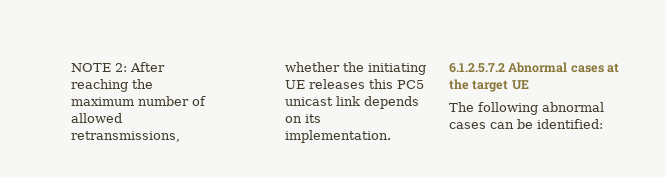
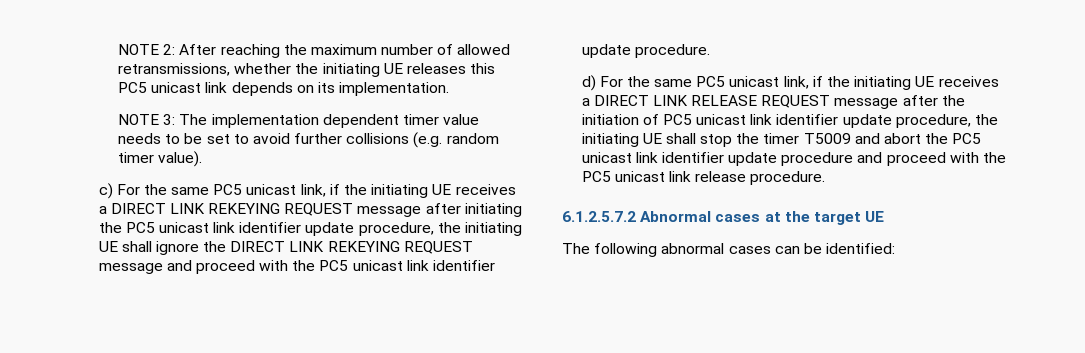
+ NOTE 3: The implementation dependent timer value needs to be set to avoid further collisions (e.g. random timer value).
+ c) For the same PC5 unicast link, if the initiating UE receives a DIRECT LINK REKEYING REQUEST message after initiating the PC5 unicast link identifier update procedure, the initiating UE shall ignore the DIRECT LINK REKEYING REQUEST message and proceed with the PC5 unicast link identifier update procedure.
+ d) For the same PC5 unicast link, if the initiating UE receives a DIRECT LINK RELEASE REQUEST message after the initiation of PC5 unicast link identifier update procedure, the initiating UE shall stop the timer T5009 and abort the PC5 unicast link identifier update procedure and proceed with the PC5 unicast link release procedure.

